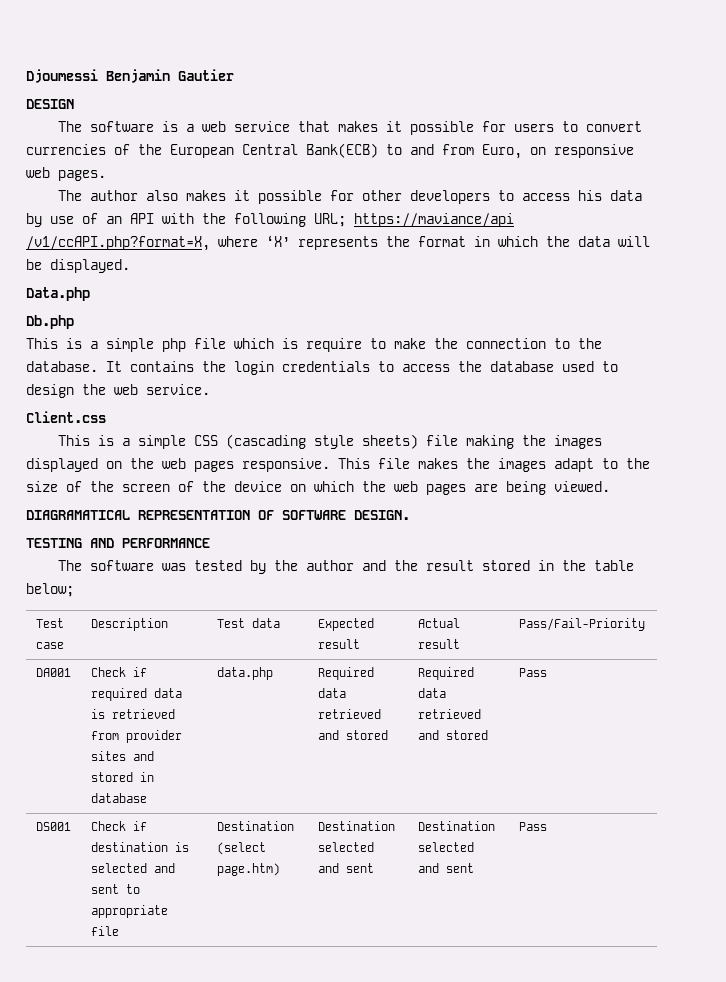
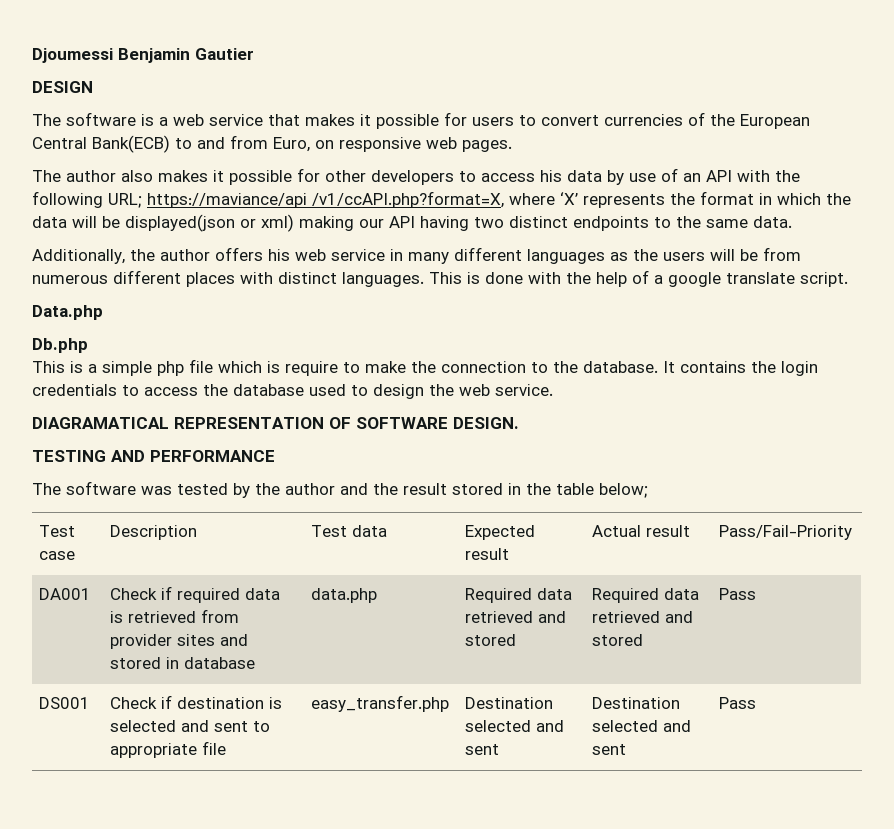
- The author also makes it possible for other developers to access his data by use of an API with the following URL; https://maviance/api /v1/ccAPI.php?format=X, where ‘X’ represents the format in which the data will be displayed.
+ The author also makes it possible for other developers to access his data by use of an API with the following URL; https://maviance/api /v1/ccAPI.php?format=X, where ‘X’ represents the format in which the data will be displayed(json or xml) making our API having two distinct endpoints to the same data.
+ Additionally, the author offers his web service in many different languages as the users will be from numerous different places with distinct languages. This is done with the help of a google translate script.
- Client.css
- This is a simple CSS (cascading style sheets) file making the images displayed on the web pages responsive. This file makes the images adapt to the size of the screen of the device on which the web pages are being viewed.
- DS001 | Check if destination is selected and sent to appropriate file | Destination (select page.htm) | Destination selected and sent | Destination selected and sent | Pass
+ DS001 | Check if destination is selected and sent to appropriate file | easy_transfer.php | Destination selected and sent | Destination selected and sent | Pass

